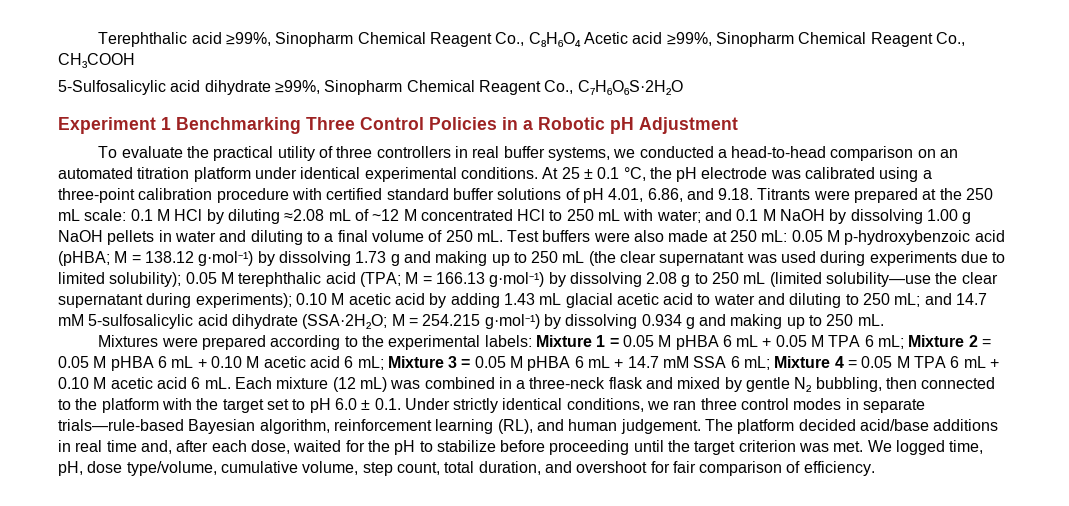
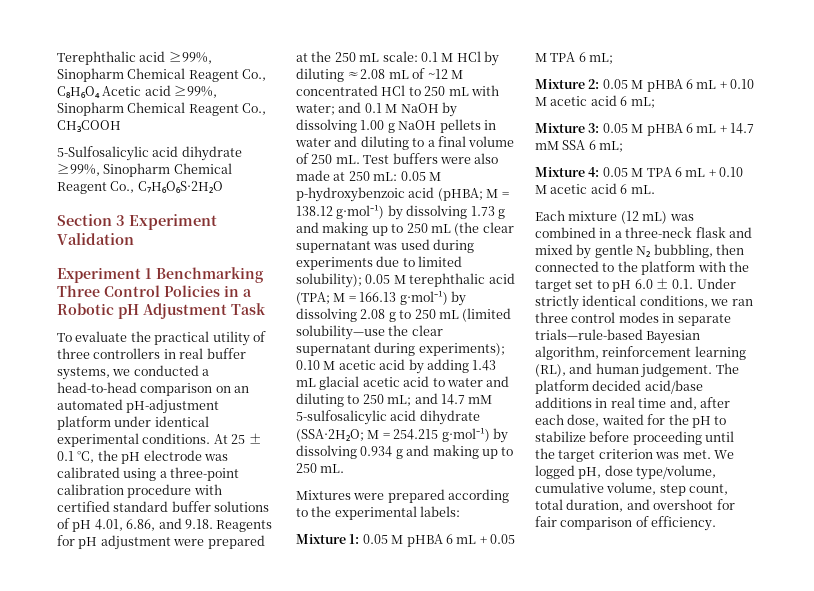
+ Section 3 Experiment Validation
- Experiment 1 Benchmarking Three Control Policies in a Robotic pH Adjustment
+ Experiment 1 Benchmarking Three Control Policies in a Robotic pH Adjustment Task
- To evaluate the practical utility of three controllers in real buffer systems, we conducted a head‑to‑head comparison on an automated titration platform under identical experimental conditions.
+ To evaluate the practical utility of three controllers in real buffer systems, we conducted a head‑to‑head comparison on an automated pH-adjustment platform under identical experimental conditions.
- At 25 ± 0.1 °C, the pH electrode was calibrated using a three-point calibration procedure with certified standard buffer solutions of pH 4.01, 6.86, and 9.18. Titrants were prepared at the 250 mL scale:
+ At 25 ± 0.1 °C, the pH electrode was calibrated using a three-point calibration procedure with certified standard buffer solutions of pH 4.01, 6.86, and 9.18. Reagents for pH adjustment were prepared at the 250 mL scale:
- Mixtures were prepared according to the experimental labels: Mixture 1 = 0.05 M pHBA 6 mL + 0.05 M TPA 6 mL; Mixture 2 = 0.05 M pHBA 6 mL + 0.10 M acetic acid 6 mL; Mixture 3 = 0.05 M pHBA 6 mL + 14.7 mM SSA 6 mL; Mixture 4 = 0.05 M TPA 6 mL + 0.10 M acetic acid 6 mL. Each mixture (12 mL) was combined in a three‑neck flask and mixed by gentle N₂ bubbling, then connected to the platform with the target set to pH 6.0 ± 0.1. Under strictly identical conditions, we ran three control modes in separate trials—rule‑based Bayesian algorithm, reinforcement learning (RL), and human judgement.
+ Mixtures were prepared according to the experimental labels:
+ Mixture 1: 0.05 M pHBA 6 mL + 0.05 M TPA 6 mL;
+ Mixture 2: 0.05 M pHBA 6 mL + 0.10 M acetic acid 6 mL;
+ Mixture 3: 0.05 M pHBA 6 mL + 14.7 mM SSA 6 mL;
+ Mixture 4: 0.05 M TPA 6 mL + 0.10 M acetic acid 6 mL.
+ Each mixture (12 mL) was combined in a three‑neck flask and mixed by gentle N₂ bubbling, then connected to the platform with the target set to pH 6.0 ± 0.1. Under strictly identical conditions, we ran three control modes in separate trials—rule‑based Bayesian algorithm, reinforcement learning (RL), and human judgement.
- We logged time, pH, dose type/volume, cumulative volume, step count, total duration, and overshoot for fair comparison of efficiency.
+ We logged pH, dose type/volume, cumulative volume, step count, total duration, and overshoot for fair comparison of efficiency.

